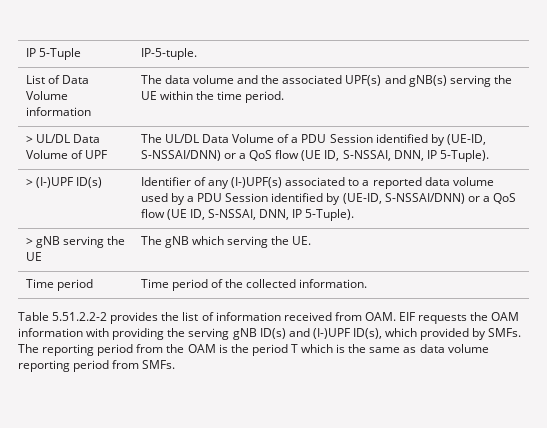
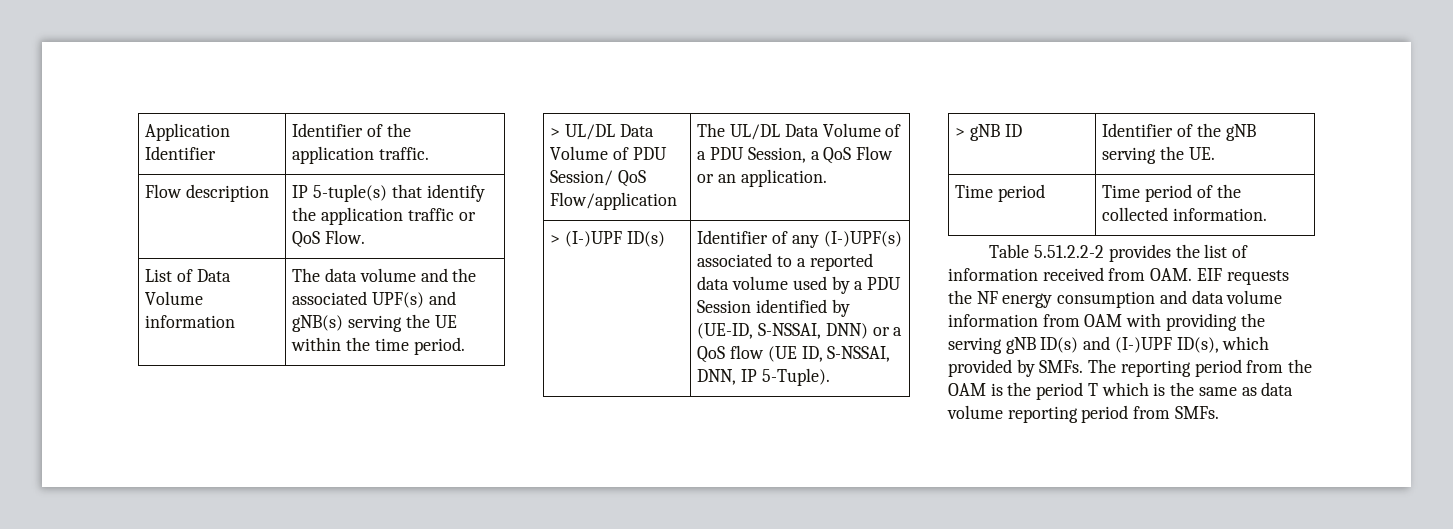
- IP 5-Tuple | IP-5-tuple.
+ Application Identifier | Identifier of the application traffic.
+ Flow description | IP 5-tuple(s) that identify the application traffic or QoS Flow.
- > UL/DL Data Volume of UPF | The UL/DL Data Volume of a PDU Session identified by (UE-ID, S-NSSAI/DNN) or a QoS flow (UE ID, S-NSSAI, DNN, IP 5-Tuple).
+ > UL/DL Data Volume of PDU Session/ QoS Flow/application | The UL/DL Data Volume of a PDU Session, a QoS Flow or an application.
- > (I-)UPF ID(s) | Identifier of any (I-)UPF(s) associated to a reported data volume used by a PDU Session identified by (UE-ID, S-NSSAI/DNN) or a QoS flow (UE ID, S-NSSAI, DNN, IP 5-Tuple).
+ > (I-)UPF ID(s) | Identifier of any (I-)UPF(s) associated to a reported data volume used by a PDU Session identified by (UE-ID, S-NSSAI, DNN) or a QoS flow (UE ID, S-NSSAI, DNN, IP 5-Tuple).
- > gNB serving the UE | The gNB which serving the UE.
+ > gNB ID | Identifier of the gNB serving the UE.
- Table 5.51.2.2-2 provides the list of information received from OAM. EIF requests the OAM information with providing the serving gNB ID(s) and (I-)UPF ID(s), which provided by SMFs.
+ Table 5.51.2.2-2 provides the list of information received from OAM. EIF requests the NF energy consumption and data volume information from OAM with providing the serving gNB ID(s) and (I-)UPF ID(s), which provided by SMFs.

